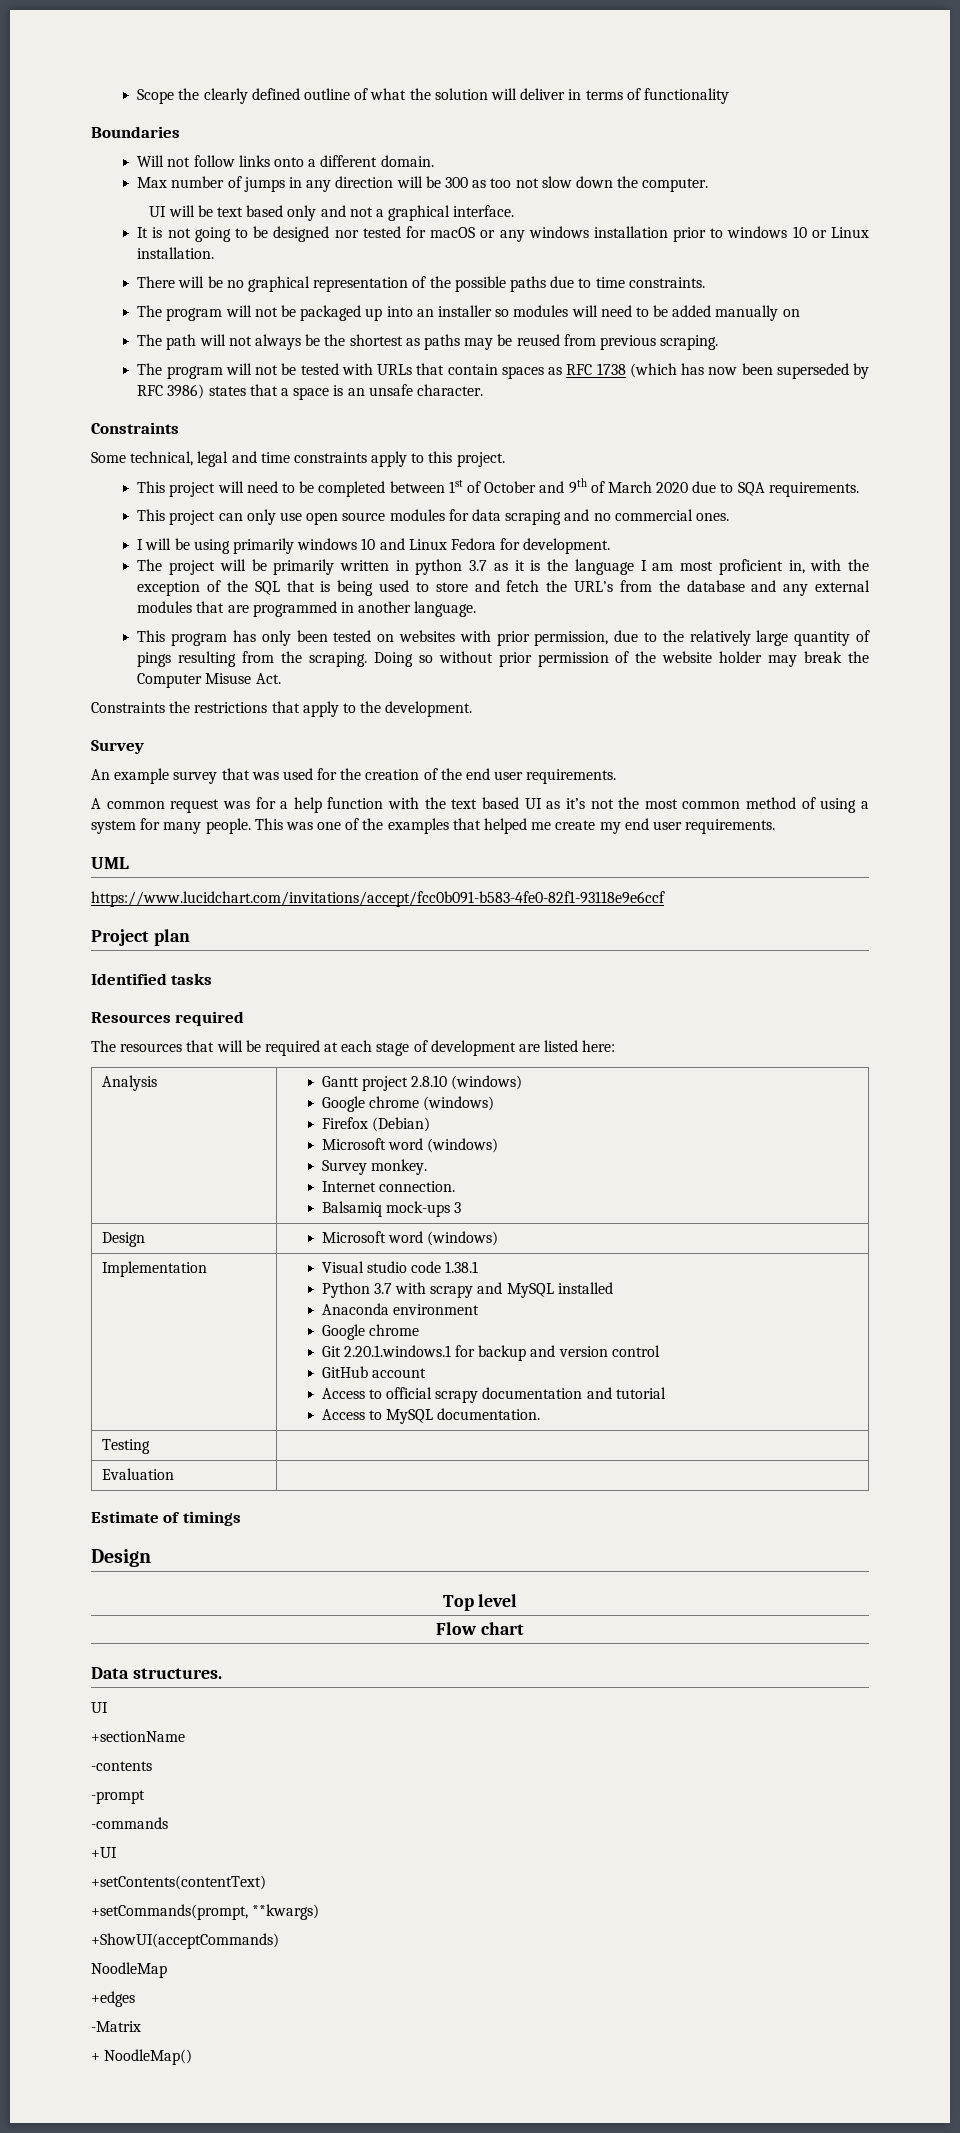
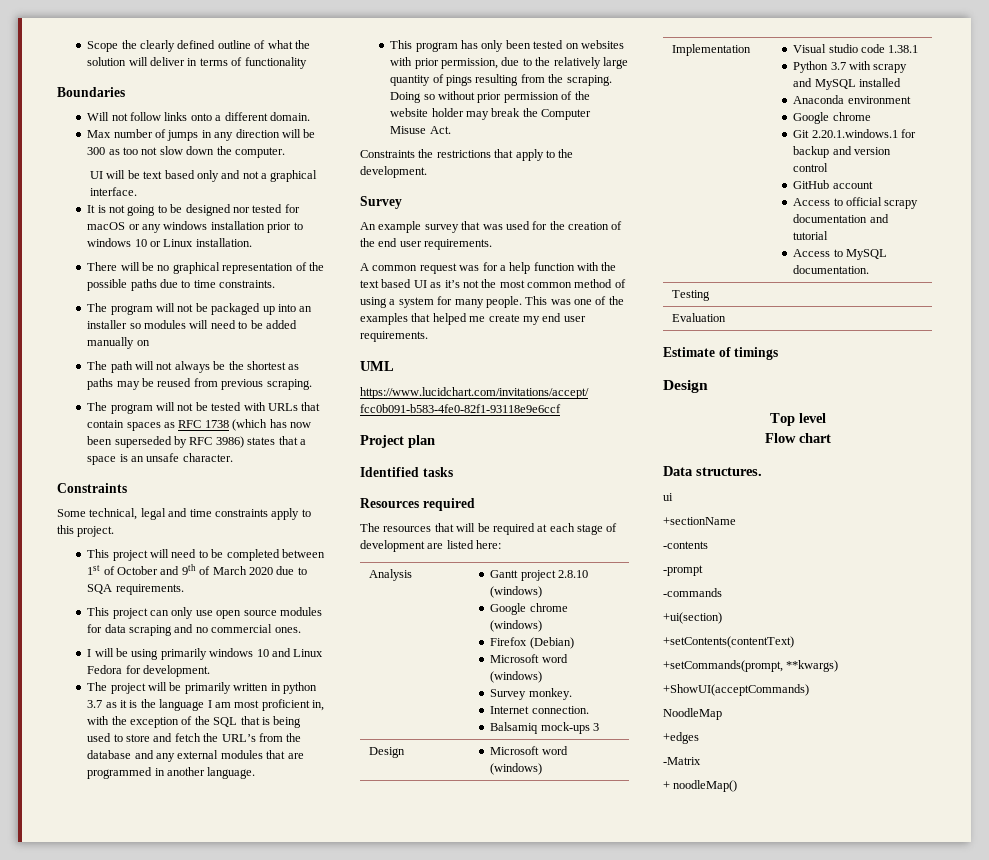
  Data structures.
- UI
+ ui
- +UI
+ +ui(section)
- + NoodleMap()
+ + noodleMap()

